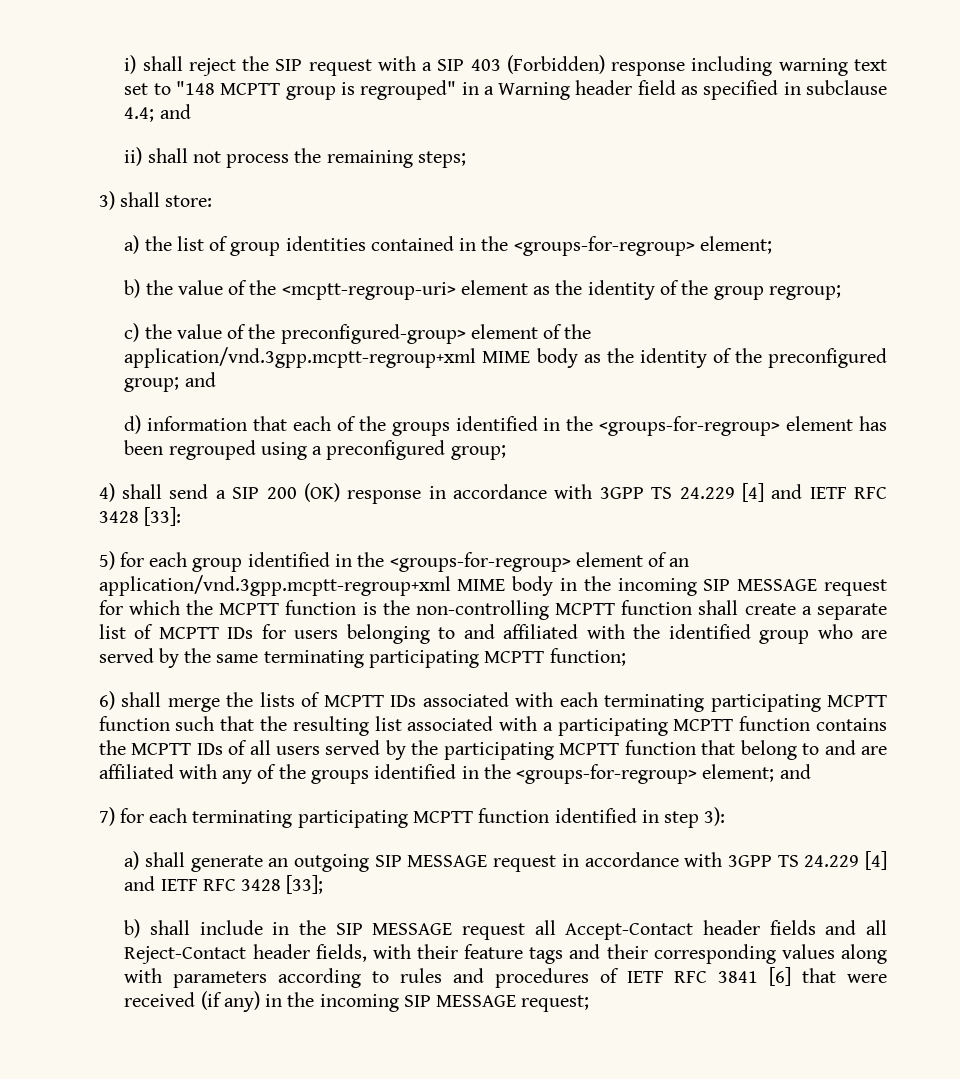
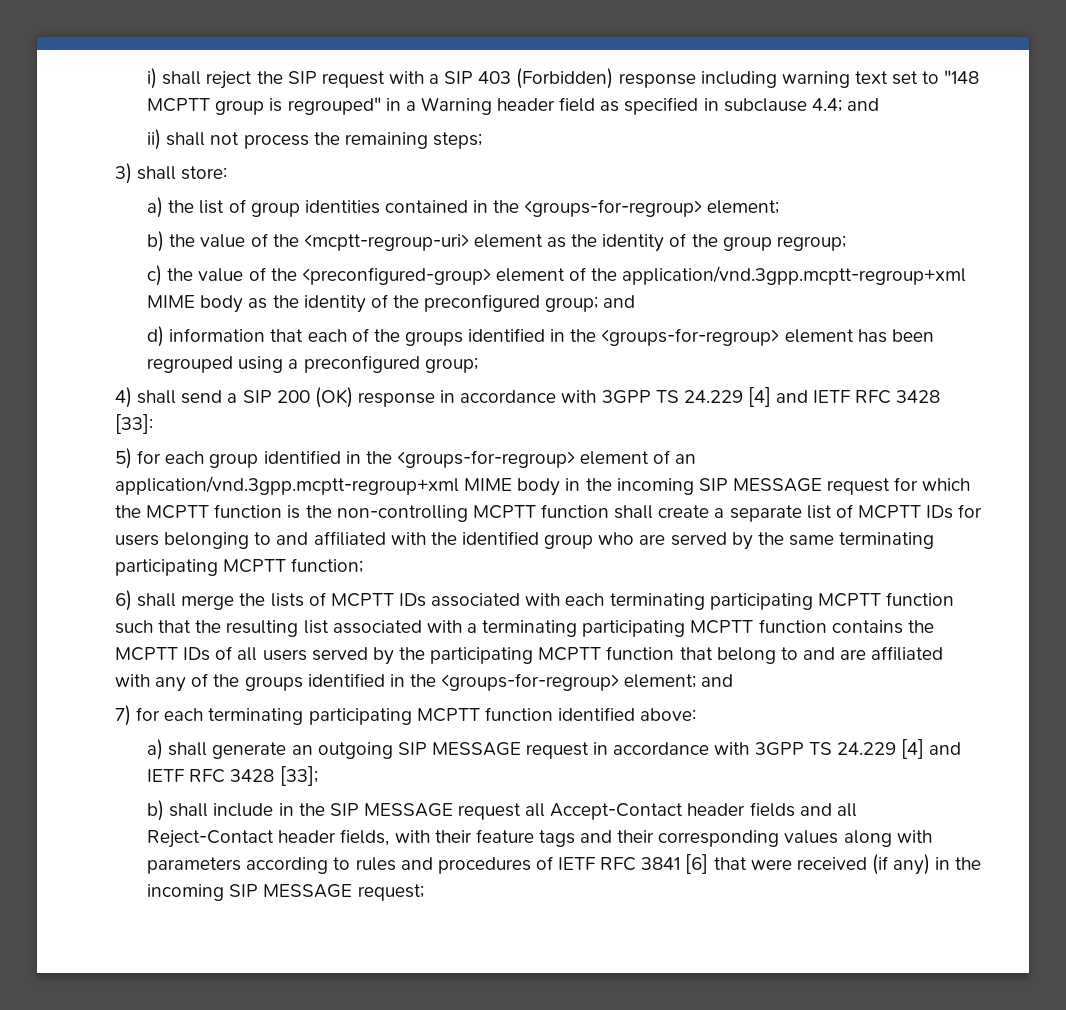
- c) the value of the preconfigured-group> element of the application/vnd.3gpp.mcptt-regroup+xml MIME body as the identity of the preconfigured group; and
+ c) the value of the <preconfigured-group> element of the application/vnd.3gpp.mcptt-regroup+xml MIME body as the identity of the preconfigured group; and
- 6) shall merge the lists of MCPTT IDs associated with each terminating participating MCPTT function such that the resulting list associated with a participating MCPTT function contains the MCPTT IDs of all users served by the participating MCPTT function that belong to and are affiliated with any of the groups identified in the <groups-for-regroup> element; and
+ 6) shall merge the lists of MCPTT IDs associated with each terminating participating MCPTT function such that the resulting list associated with a terminating participating MCPTT function contains the MCPTT IDs of all users served by the participating MCPTT function that belong to and are affiliated with any of the groups identified in the <groups-for-regroup> element; and
- 7) for each terminating participating MCPTT function identified in step 3):
+ 7) for each terminating participating MCPTT function identified above:

